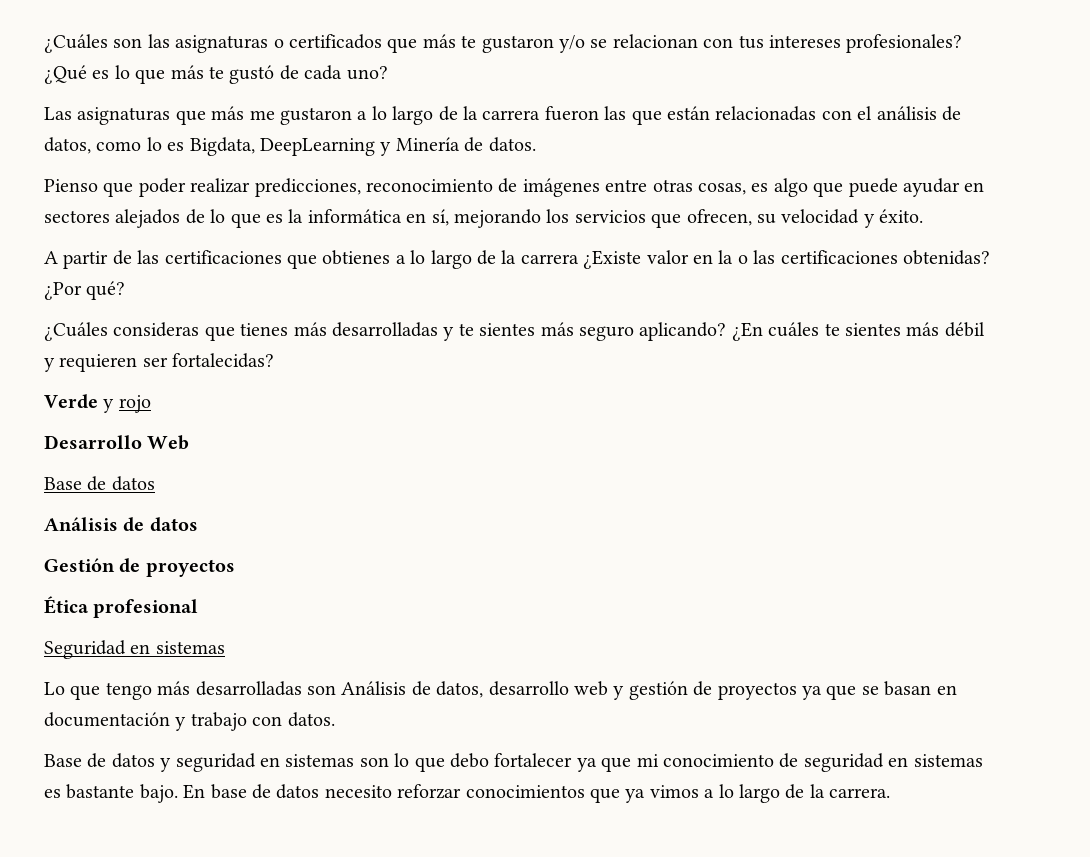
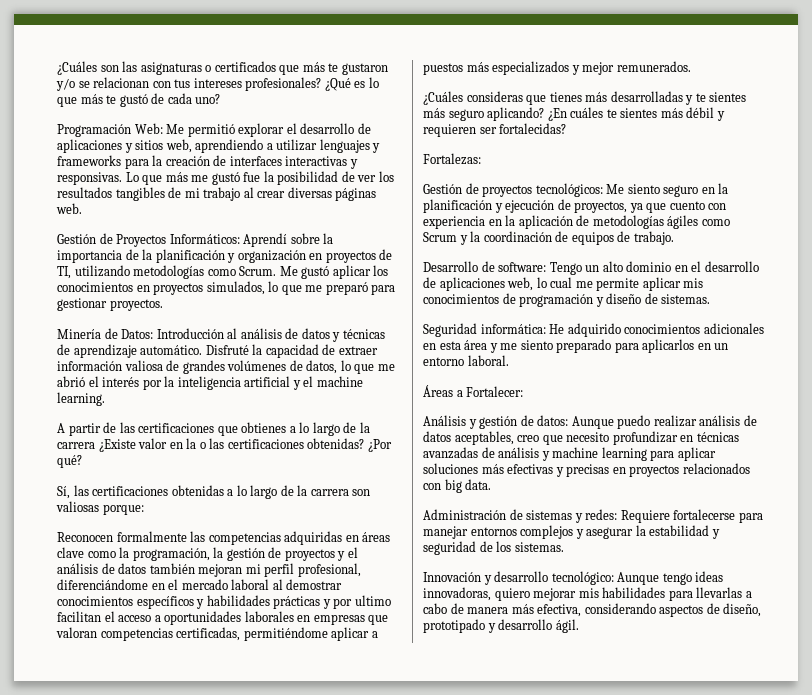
- Las asignaturas que más me gustaron a lo largo de la carrera fueron las que están relacionadas con el análisis de datos, como lo es Bigdata, DeepLearning y Minería de datos.
- Pienso que poder realizar predicciones, reconocimiento de imágenes entre otras cosas, es algo que puede ayudar en sectores alejados de lo que es la informática en sí, mejorando los servicios que ofrecen, su velocidad y éxito.
+ Programación Web: Me permitió explorar el desarrollo de aplicaciones y sitios web, aprendiendo a utilizar lenguajes y frameworks para la creación de interfaces interactivas y responsivas. Lo que más me gustó fue la posibilidad de ver los resultados tangibles de mi trabajo al crear diversas páginas web.
+ Gestión de Proyectos Informáticos: Aprendí sobre la importancia de la planificación y organización en proyectos de TI, utilizando metodologías como Scrum. Me gustó aplicar los conocimientos en proyectos simulados, lo que me preparó para gestionar proyectos.
+ Minería de Datos: Introducción al análisis de datos y técnicas de aprendizaje automático. Disfruté la capacidad de extraer información valiosa de grandes volúmenes de datos, lo que me abrió el interés por la inteligencia artificial y el machine learning.
+ Sí, las certificaciones obtenidas a lo largo de la carrera son valiosas porque:
+ Reconocen formalmente las competencias adquiridas en áreas clave como la programación, la gestión de proyectos y el análisis de datos también mejoran mi perfil profesional, diferenciándome en el mercado laboral al demostrar conocimientos específicos y habilidades prácticas y por ultimo facilitan el acceso a oportunidades laborales en empresas que valoran competencias certificadas, permitiéndome aplicar a puestos más especializados y mejor remunerados.
- Verde y rojo
- Desarrollo Web
- Base de datos
- Análisis de datos
- Gestión de proyectos
- Ética profesional
- Seguridad en sistemas
- Lo que tengo más desarrolladas son Análisis de datos, desarrollo web y gestión de proyectos ya que se basan en documentación y trabajo con datos.
- Base de datos y seguridad en sistemas son lo que debo fortalecer ya que mi conocimiento de seguridad en sistemas es bastante bajo. En base de datos necesito reforzar conocimientos que ya vimos a lo largo de la carrera.
+ Fortalezas:
+ Gestión de proyectos tecnológicos: Me siento seguro en la planificación y ejecución de proyectos, ya que cuento con experiencia en la aplicación de metodologías ágiles como Scrum y la coordinación de equipos de trabajo.
+ Desarrollo de software: Tengo un alto dominio en el desarrollo de aplicaciones web, lo cual me permite aplicar mis conocimientos de programación y diseño de sistemas.
+ Seguridad informática: He adquirido conocimientos adicionales en esta área y me siento preparado para aplicarlos en un entorno laboral.
+ Áreas a Fortalecer:
+ Análisis y gestión de datos: Aunque puedo realizar análisis de datos aceptables, creo que necesito profundizar en técnicas avanzadas de análisis y machine learning para aplicar soluciones más efectivas y precisas en proyectos relacionados con big data.
+ Administración de sistemas y redes: Requiere fortalecerse para manejar entornos complejos y asegurar la estabilidad y seguridad de los sistemas.
+ Innovación y desarrollo tecnológico: Aunque tengo ideas innovadoras, quiero mejorar mis habilidades para llevarlas a cabo de manera más efectiva, considerando aspectos de diseño, prototipado y desarrollo ágil.

